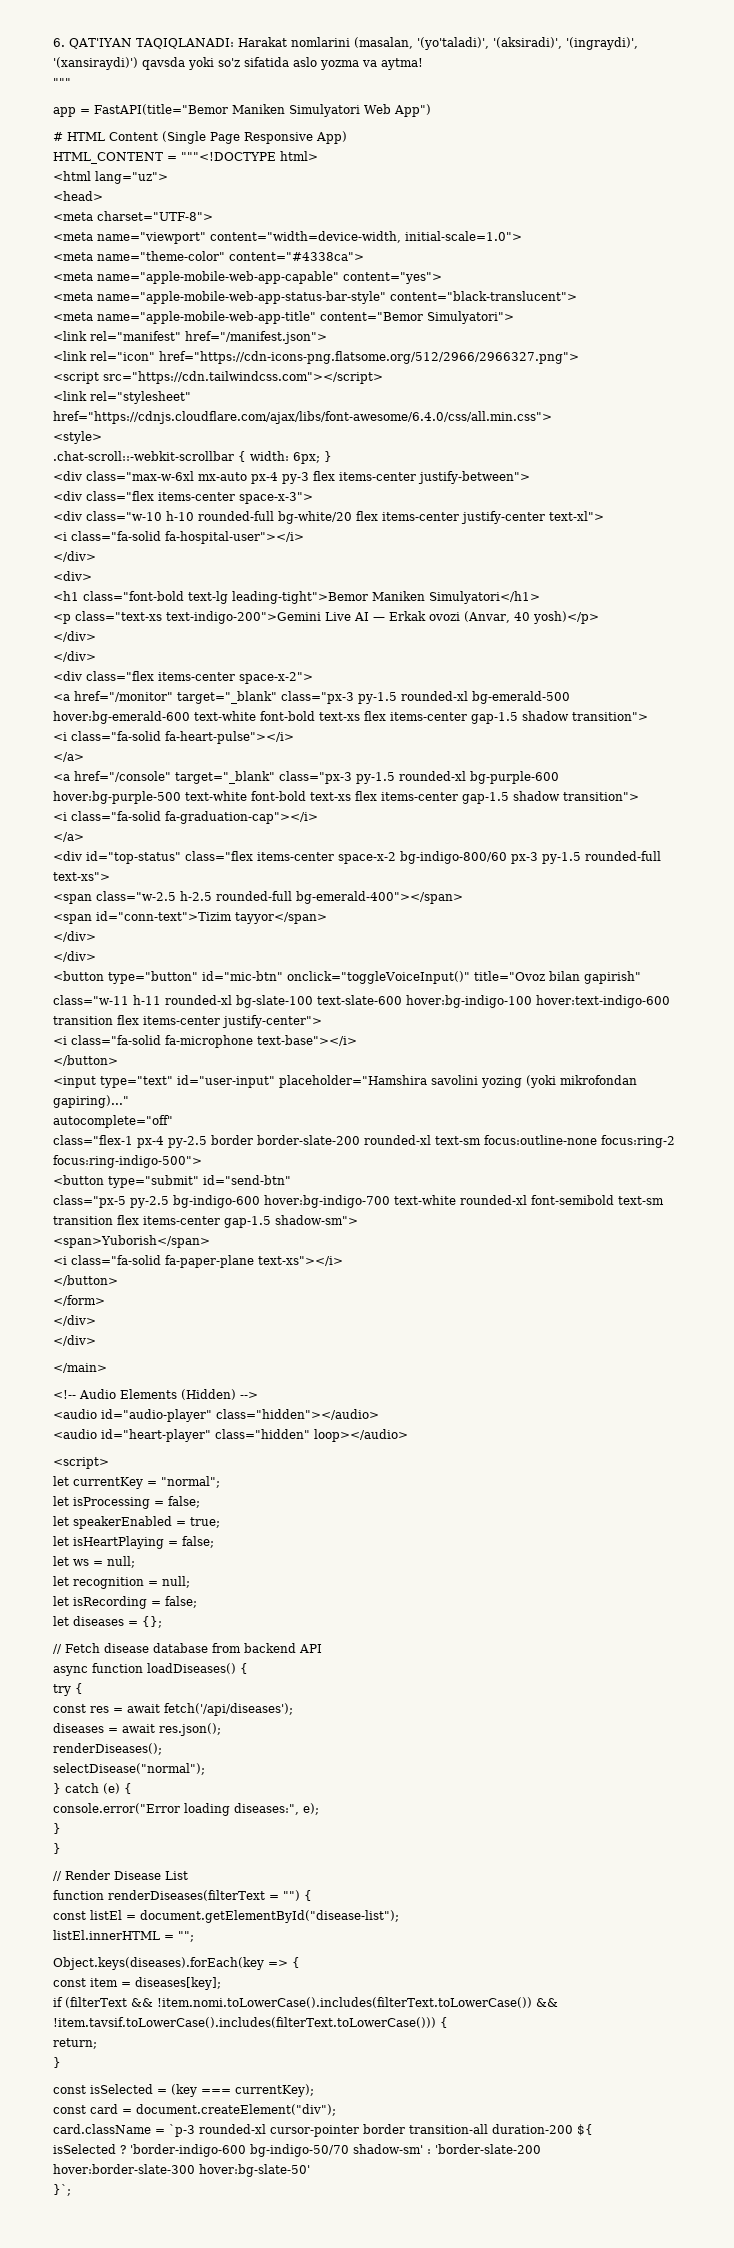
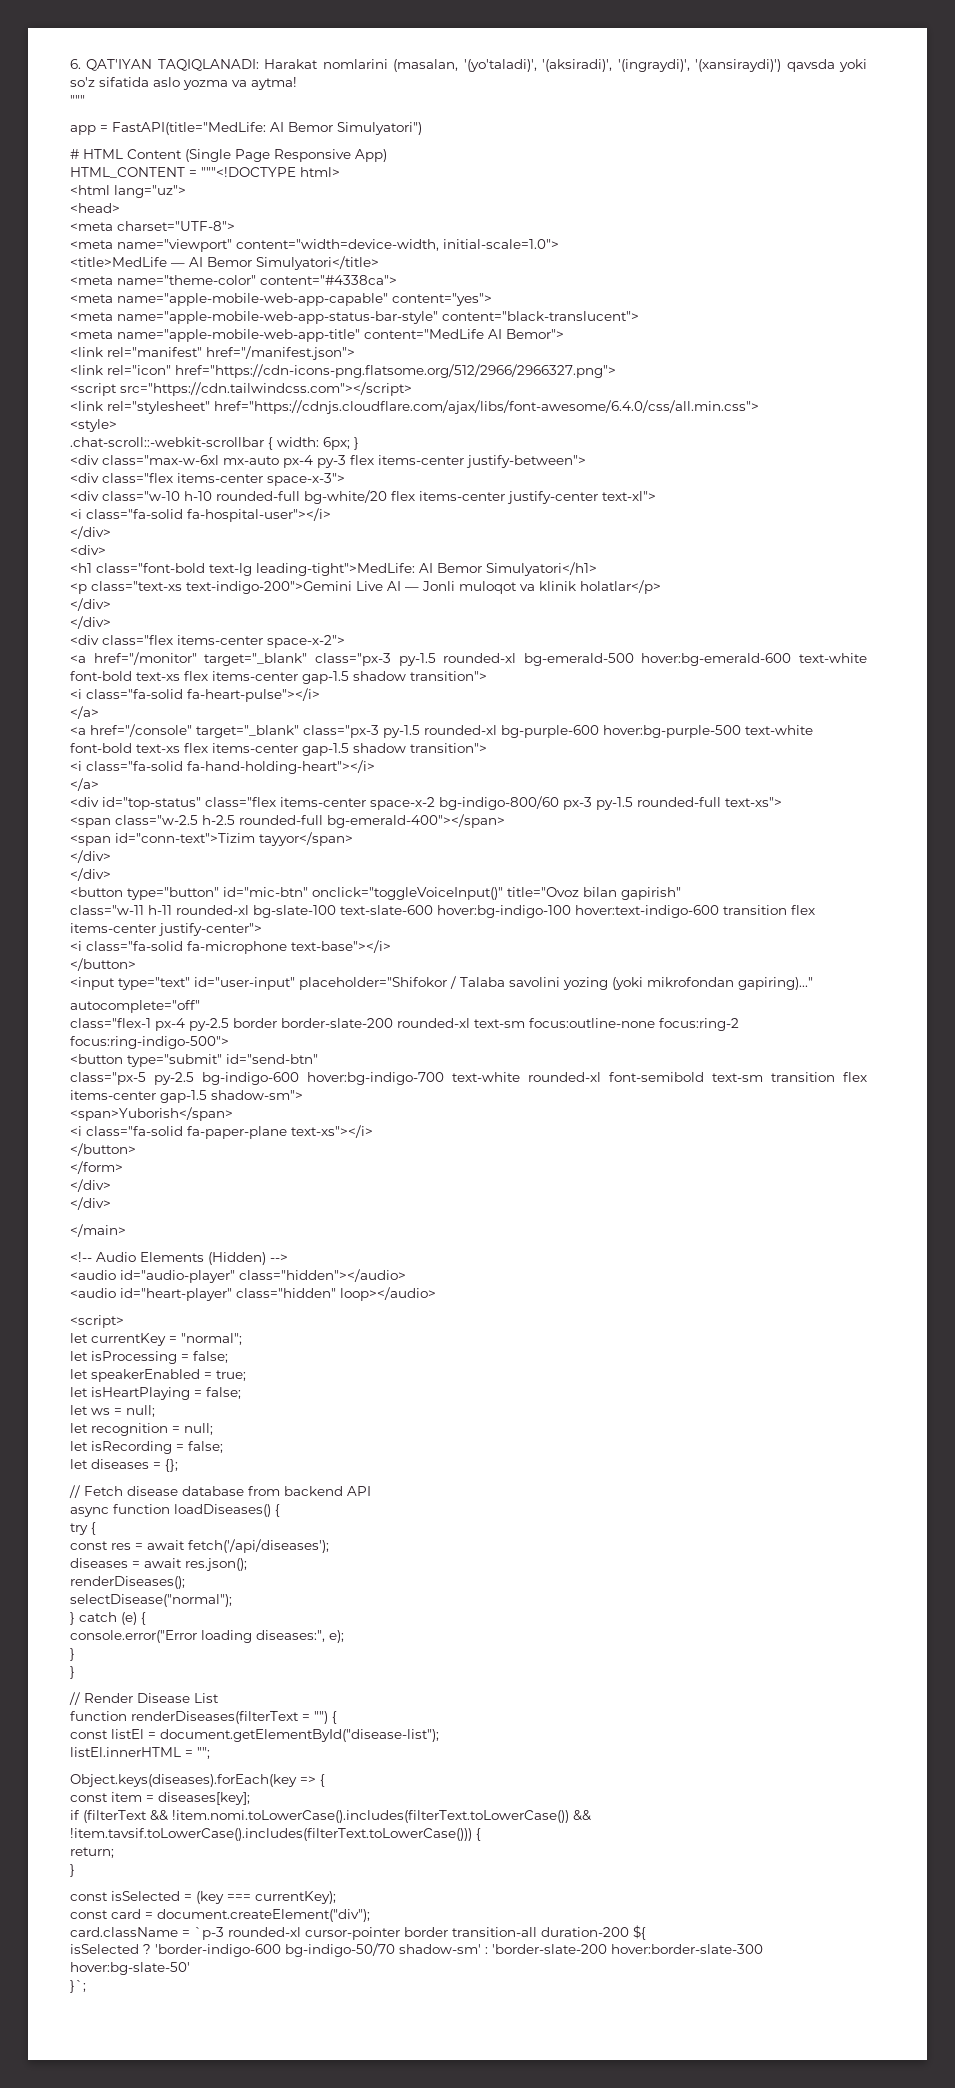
- app = FastAPI(title="Bemor Maniken Simulyatori Web App")
+ app = FastAPI(title="MedLife: AI Bemor Simulyatori")
+ <title>MedLife — AI Bemor Simulyatori</title>
- <meta name="apple-mobile-web-app-title" content="Bemor Simulyatori">
+ <meta name="apple-mobile-web-app-title" content="MedLife AI Bemor">
- <h1 class="font-bold text-lg leading-tight">Bemor Maniken Simulyatori</h1>
+ <h1 class="font-bold text-lg leading-tight">MedLife: AI Bemor Simulyatori</h1>
- <p class="text-xs text-indigo-200">Gemini Live AI — Erkak ovozi (Anvar, 40 yosh)</p>
+ <p class="text-xs text-indigo-200">Gemini Live AI — Jonli muloqot va klinik holatlar</p>
- <i class="fa-solid fa-graduation-cap"></i>
+ <i class="fa-solid fa-hand-holding-heart"></i>
- <input type="text" id="user-input" placeholder="Hamshira savolini yozing (yoki mikrofondan gapiring)..."
+ <input type="text" id="user-input" placeholder="Shifokor / Talaba savolini yozing (yoki mikrofondan gapiring)..."

